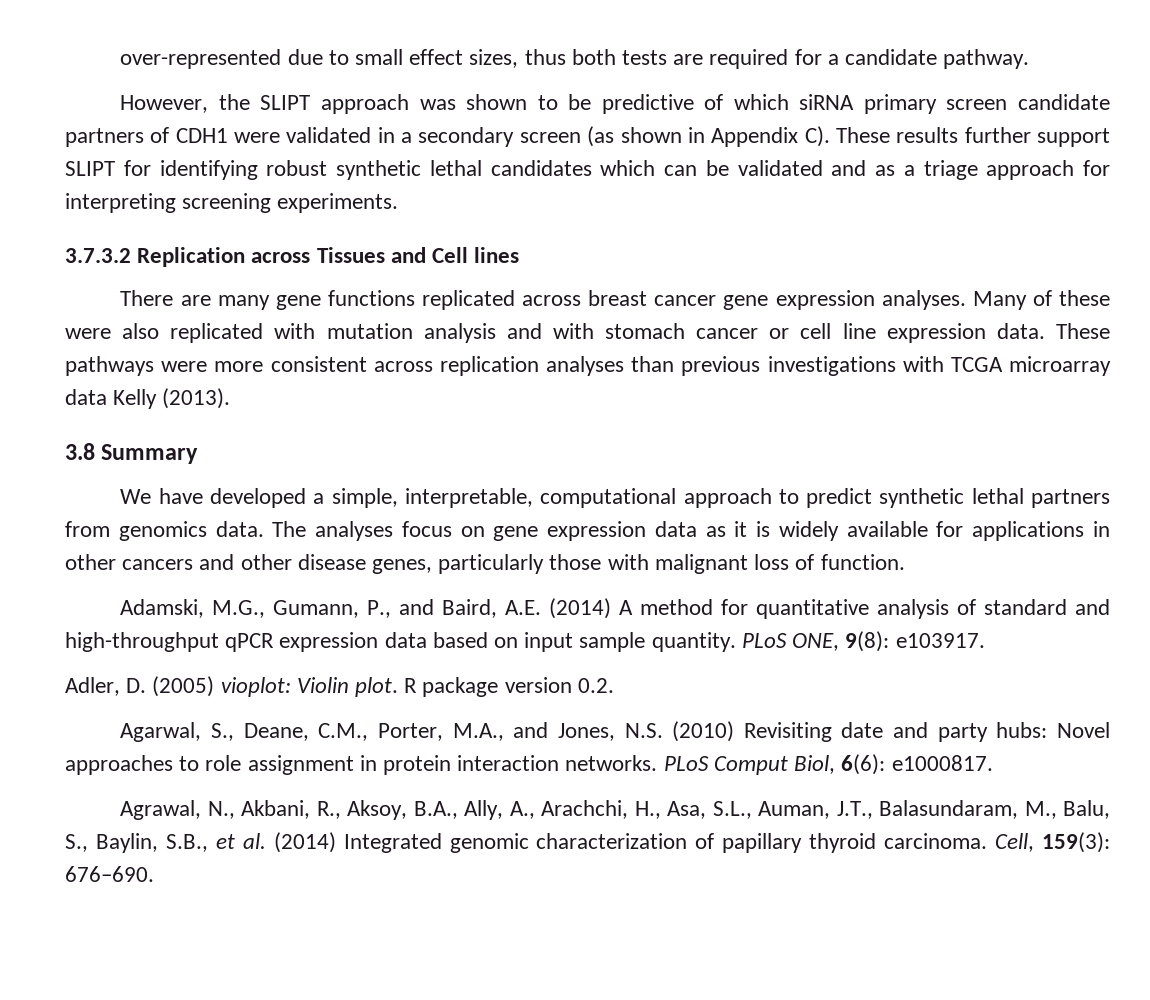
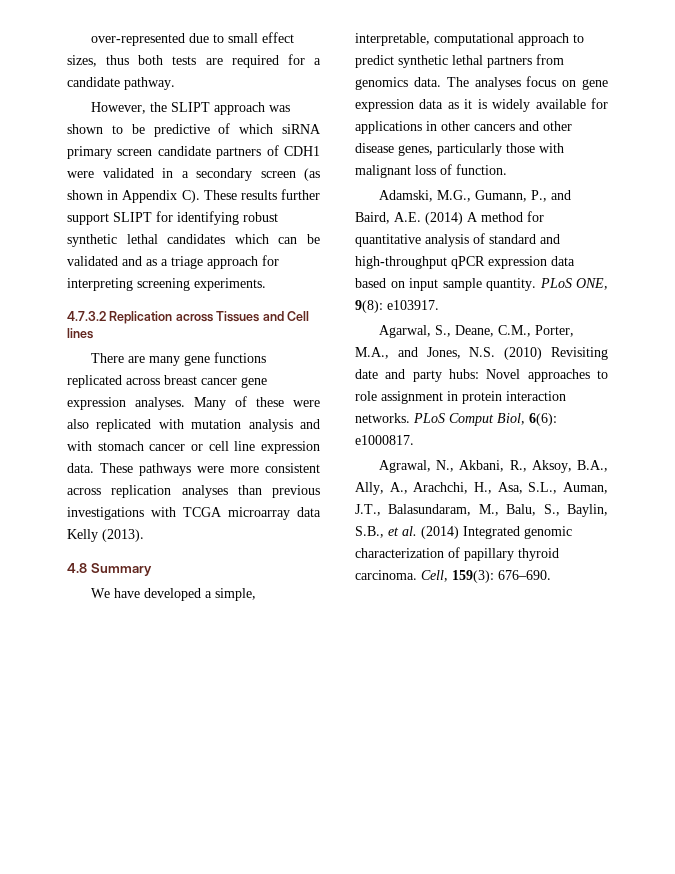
- 3.7.3.2 Replication across Tissues and Cell lines
+ 4.7.3.2 Replication across Tissues and Cell lines
- 3.8 Summary
+ 4.8 Summary
- Adler, D. (2005) vioplot: Violin plot. R package version 0.2.

